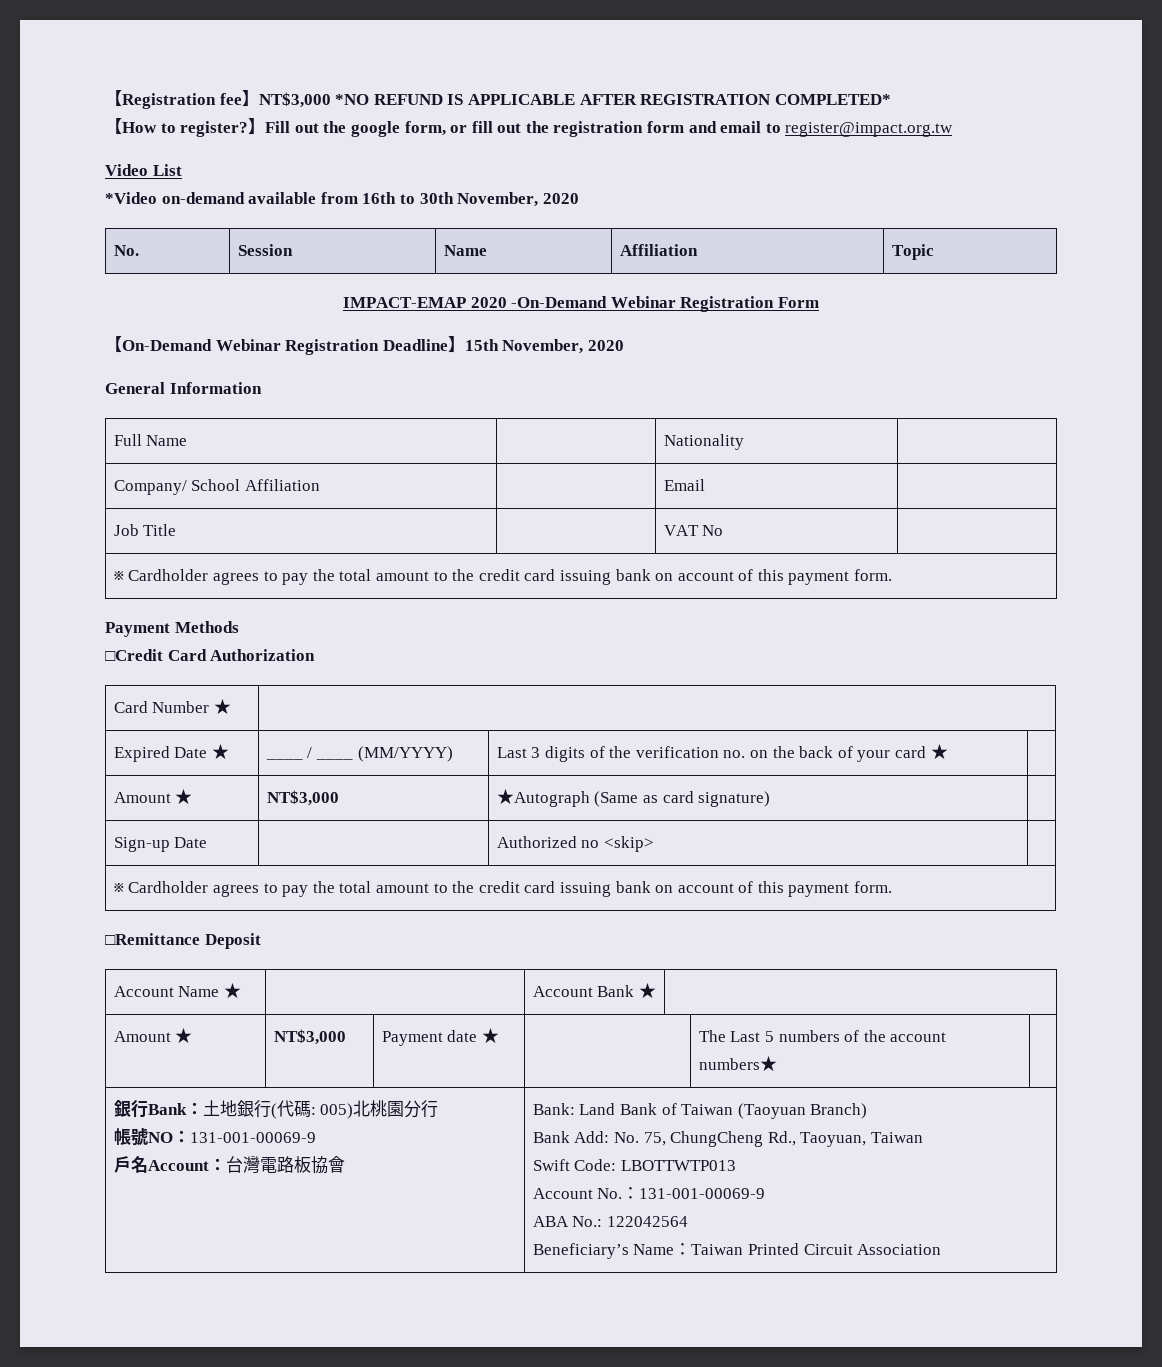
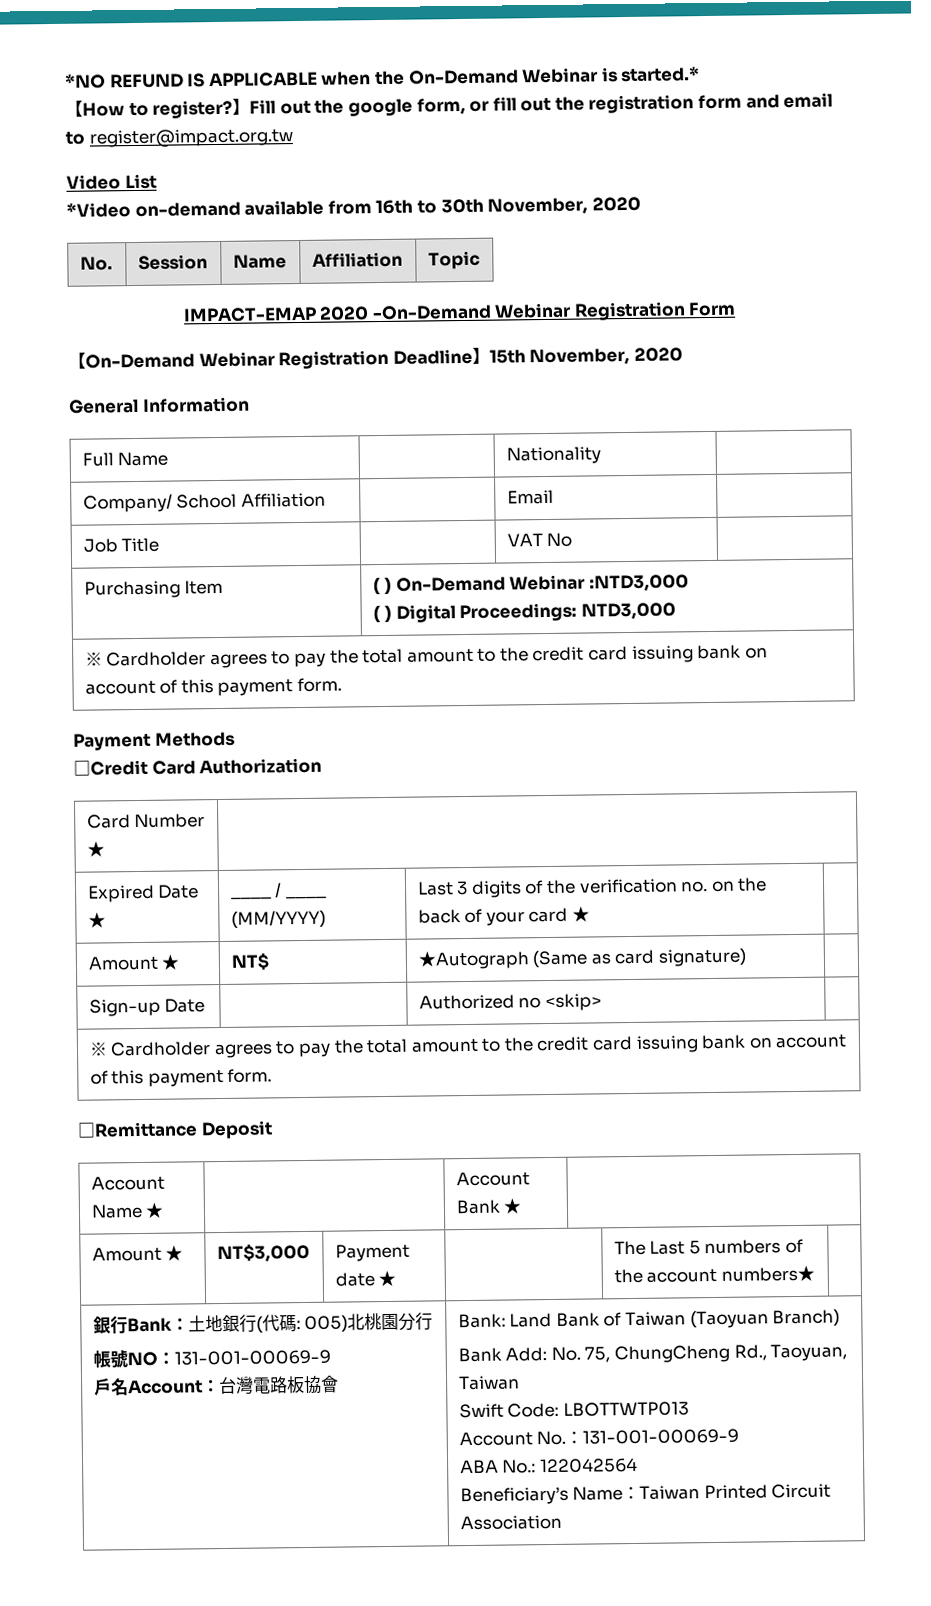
- 【Registration fee】NT$3,000 *NO REFUND IS APPLICABLE AFTER REGISTRATION COMPLETED*
+ *NO REFUND IS APPLICABLE when the On-Demand Webinar is started.*
+ Purchasing Item | ( ) On-Demand Webinar :NTD3,000
+ ( ) Digital Proceedings: NTD3,000
- Amount ★ | NT$3,000 | ★Autograph (Same as card signature) |
+ Amount ★ | NT$ | ★Autograph (Same as card signature) |

